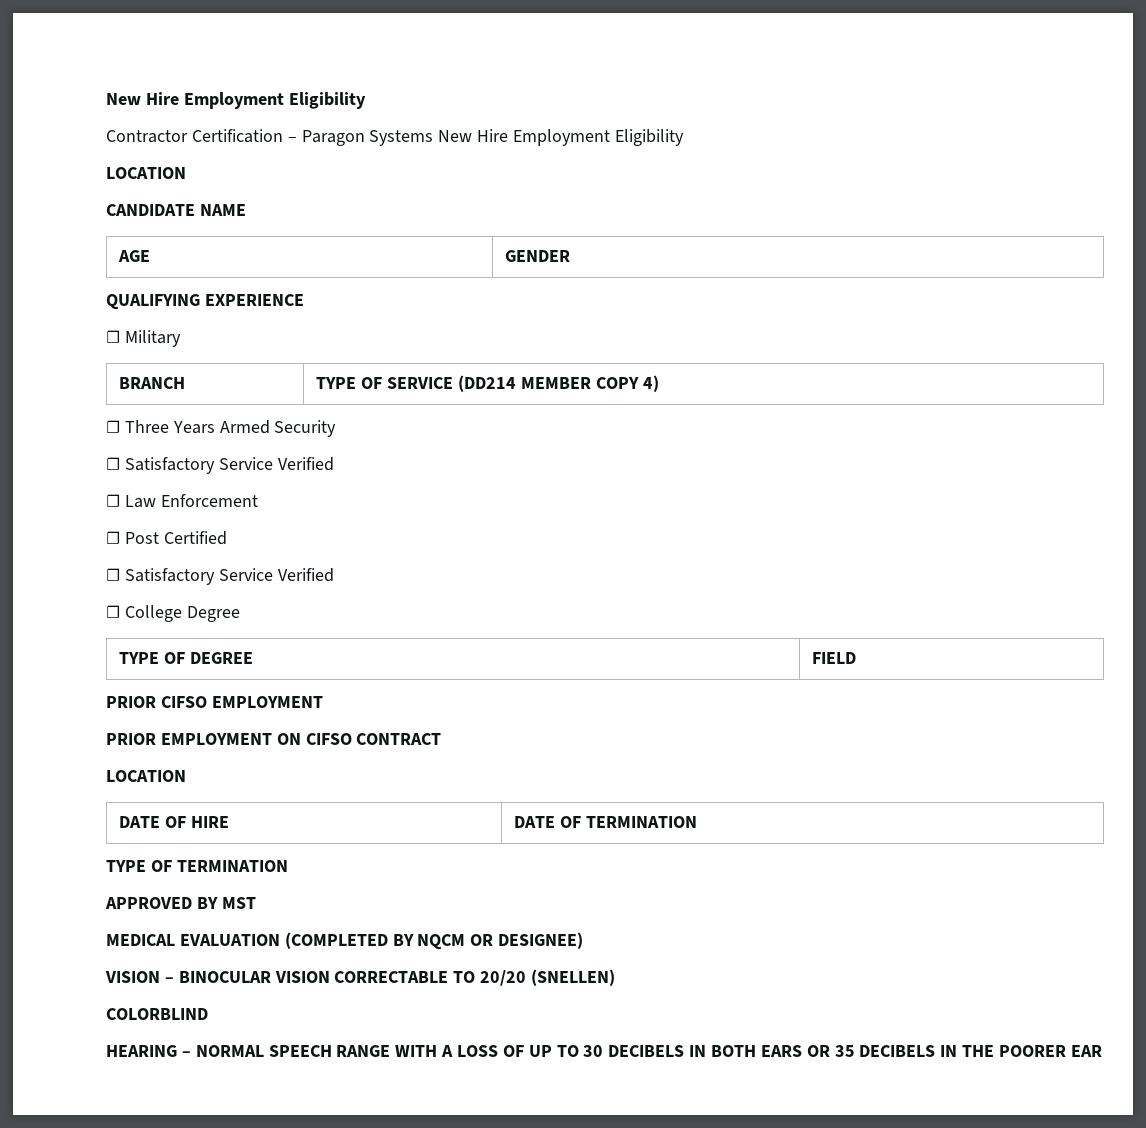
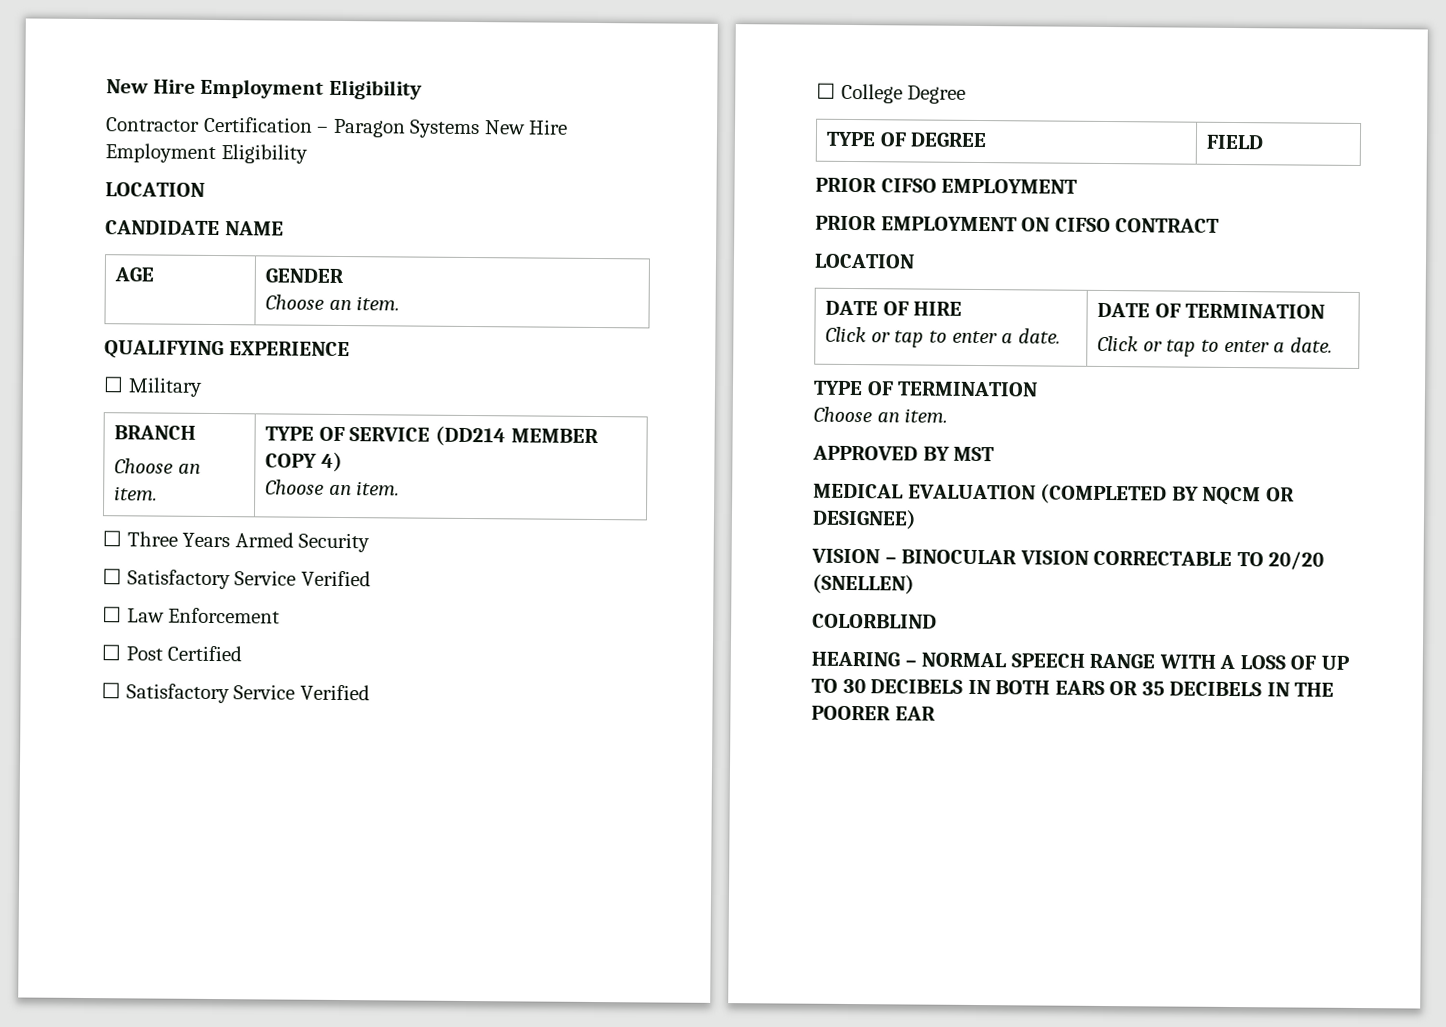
  AGE | GENDER
+ Choose an item.
- BRANCH | TYPE OF SERVICE (DD214 MEMBER COPY 4)
+ BRANCH
+ Choose an item. | TYPE OF SERVICE (DD214 MEMBER COPY 4)
+ Choose an item.
- DATE OF HIRE | DATE OF TERMINATION
+ DATE OF HIRE
+ Click or tap to enter a date. | DATE OF TERMINATION
+ Click or tap to enter a date.
  TYPE OF TERMINATION
+ Choose an item.

